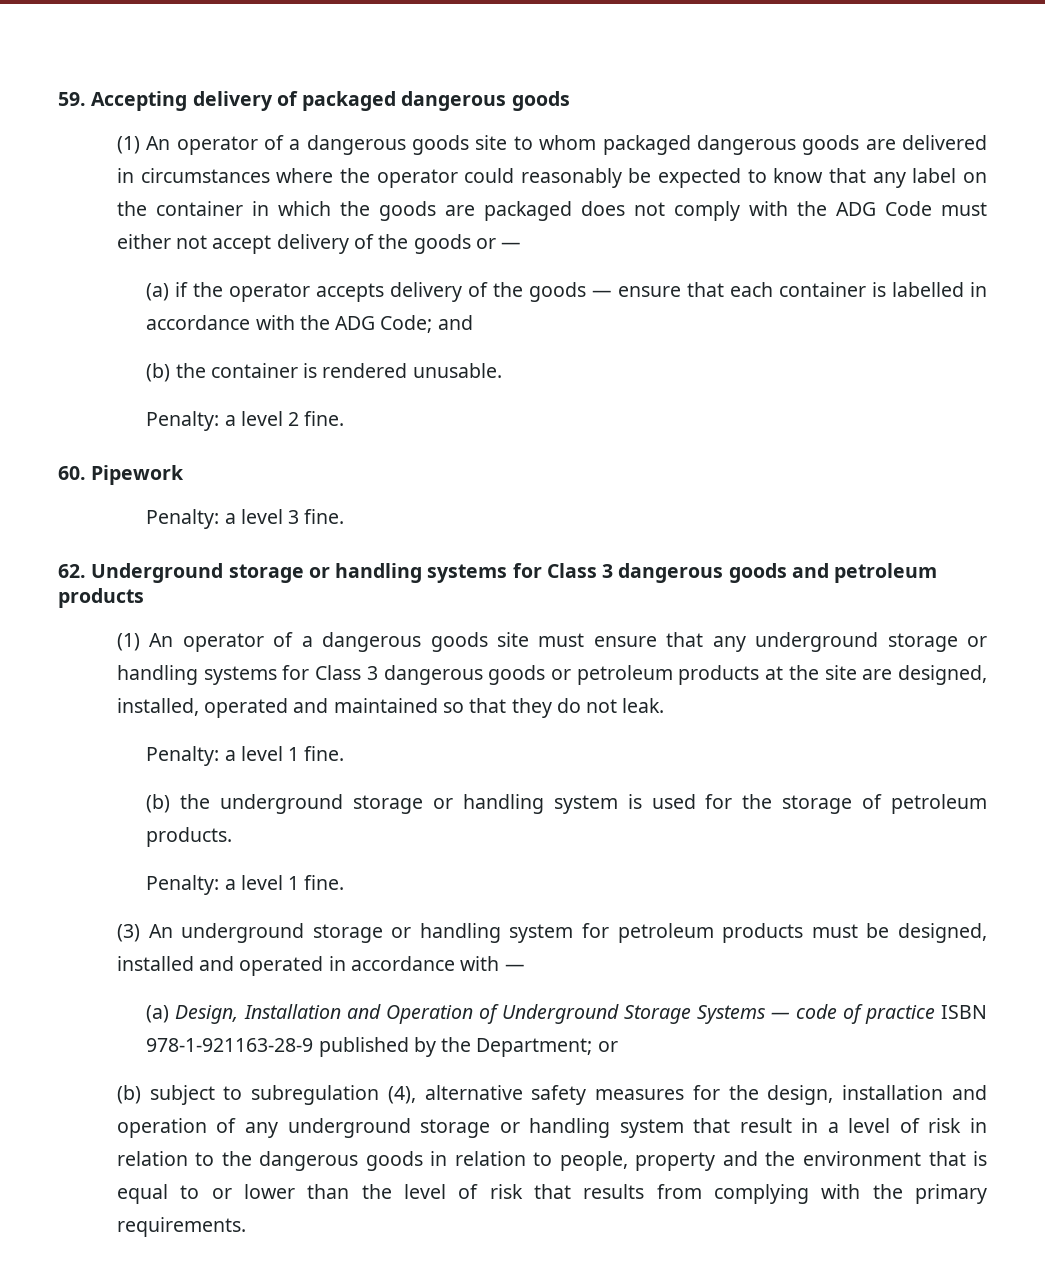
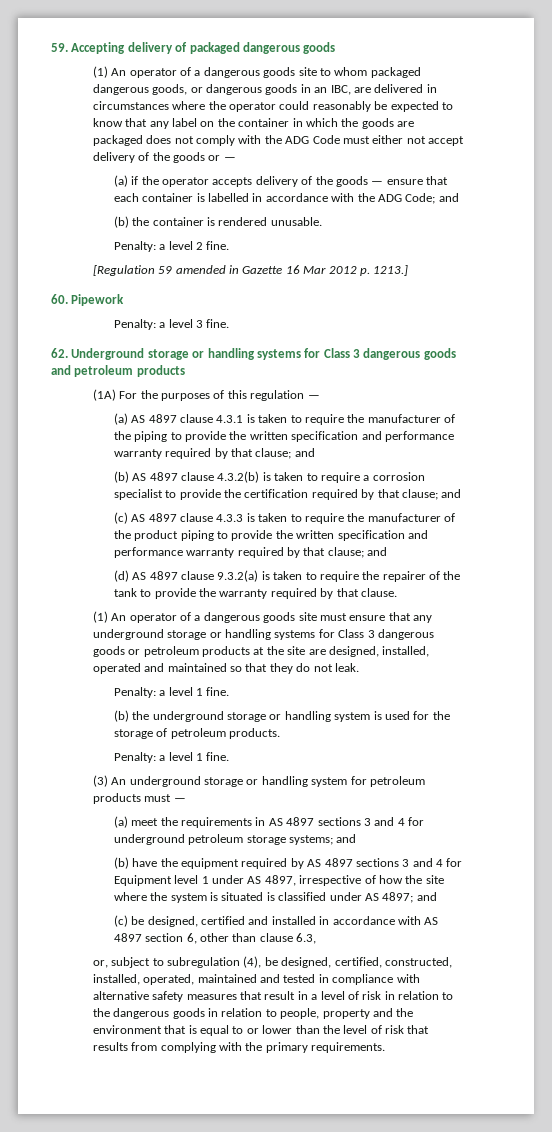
- (1) An operator of a dangerous goods site to whom packaged dangerous goods are delivered in circumstances where the operator could reasonably be expected to know that any label on the container in which the goods are packaged does not comply with the ADG Code must either not accept delivery of the goods or —
+ (1) An operator of a dangerous goods site to whom packaged dangerous goods, or dangerous goods in an IBC, are delivered in circumstances where the operator could reasonably be expected to know that any label on the container in which the goods are packaged does not comply with the ADG Code must either not accept delivery of the goods or —
+ [Regulation 59 amended in Gazette 16 Mar 2012 p. 1213.]
+ (1A) For the purposes of this regulation —
+ (a) AS 4897 clause 4.3.1 is taken to require the manufacturer of the piping to provide the written specification and performance warranty required by that clause; and
+ (b) AS 4897 clause 4.3.2(b) is taken to require a corrosion specialist to provide the certification required by that clause; and
+ (c) AS 4897 clause 4.3.3 is taken to require the manufacturer of the product piping to provide the written specification and performance warranty required by that clause; and
+ (d) AS 4897 clause 9.3.2(a) is taken to require the repairer of the tank to provide the warranty required by that clause.
- (3) An underground storage or handling system for petroleum products must be designed, installed and operated in accordance with —
- (a) Design, Installation and Operation of Underground Storage Systems — code of practice ISBN 978-1-921163-28-9 published by the Department; or
- (b) subject to subregulation (4), alternative safety measures for the design, installation and operation of any underground storage or handling system that result in a level of risk in relation to the dangerous goods in relation to people, property and the environment that is equal to or lower than the level of risk that results from complying with the primary requirements.
+ (3) An underground storage or handling system for petroleum products must —
+ (a) meet the requirements in AS 4897 sections 3 and 4 for underground petroleum storage systems; and
+ (b) have the equipment required by AS 4897 sections 3 and 4 for Equipment level 1 under AS 4897, irrespective of how the site where the system is situated is classified under AS 4897; and
+ (c) be designed, certified and installed in accordance with AS 4897 section 6, other than clause 6.3,
+ or, subject to subregulation (4), be designed, certified, constructed, installed, operated, maintained and tested in compliance with alternative safety measures that result in a level of risk in relation to the dangerous goods in relation to people, property and the environment that is equal to or lower than the level of risk that results from complying with the primary requirements.

